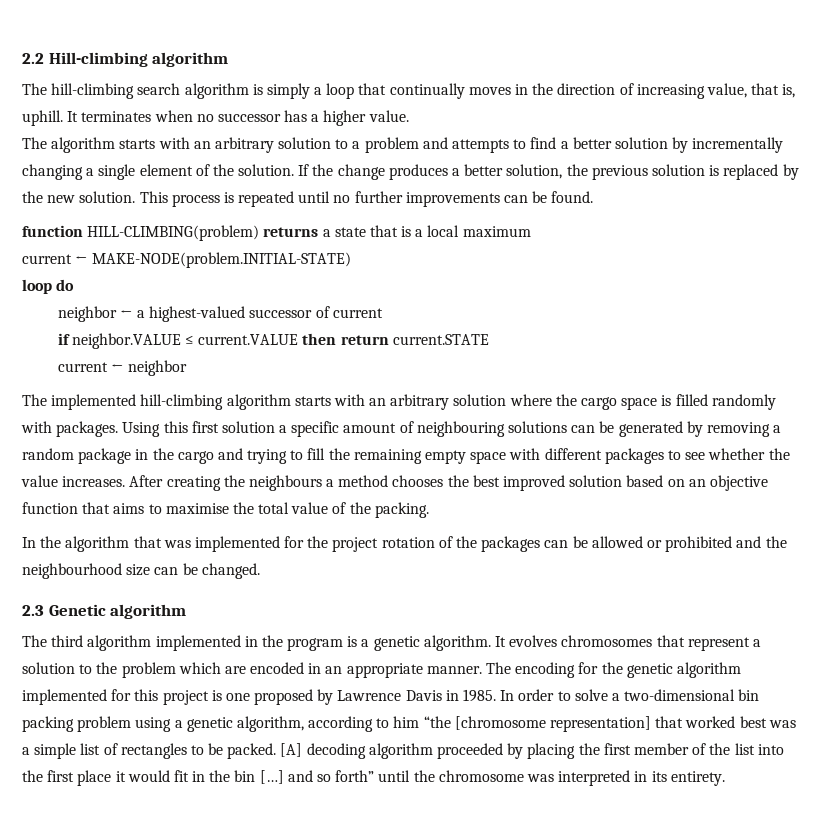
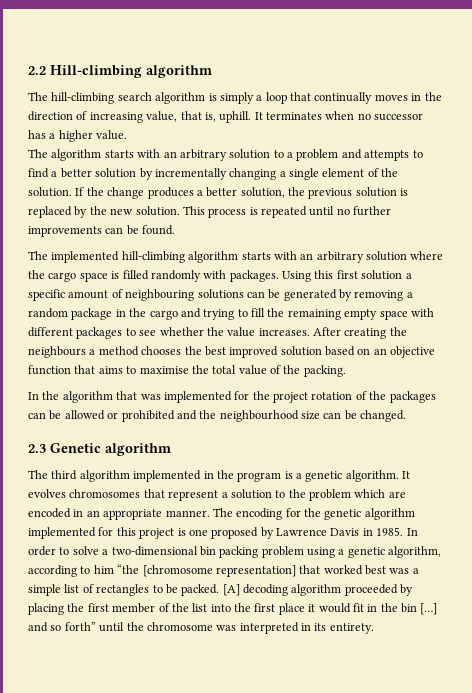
- function HILL-CLIMBING(problem) returns a state that is a local maximum
- current ← MAKE-NODE(problem.INITIAL-STATE)
- loop do
- neighbor ← a highest-valued successor of current
- if neighbor.VALUE ≤ current.VALUE then return current.STATE
- current ← neighbor

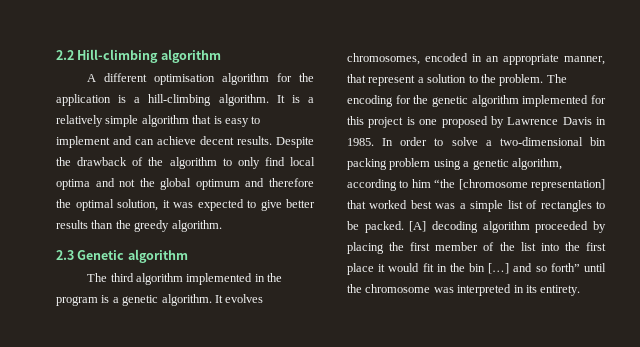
- The hill-climbing search algorithm is simply a loop that continually moves in the direction of increasing value, that is, uphill. It terminates when no successor has a higher value.
- The algorithm starts with an arbitrary solution to a problem and attempts to find a better solution by incrementally changing a single element of the solution. If the change produces a better solution, the previous solution is replaced by the new solution. This process is repeated until no further improvements can be found.
- The implemented hill-climbing algorithm starts with an arbitrary solution where the cargo space is filled randomly with packages. Using this first solution a specific amount of neighbouring solutions can be generated by removing a random package in the cargo and trying to fill the remaining empty space with different packages to see whether the value increases. After creating the neighbours a method chooses the best improved solution based on an objective function that aims to maximise the total value of the packing.
- In the algorithm that was implemented for the project rotation of the packages can be allowed or prohibited and the neighbourhood size can be changed.
+ A different optimisation algorithm for the application is a hill-climbing algorithm. It is a relatively simple algorithm that is easy to implement and can achieve decent results. Despite the drawback of the algorithm to only find local optima and not the global optimum and therefore the optimal solution, it was expected to give better results than the greedy algorithm.
- It evolves chromosomes that represent a solution to the problem which are encoded in an appropriate manner.
+ It evolves chromosomes, encoded in an appropriate manner, that represent a solution to the problem.

